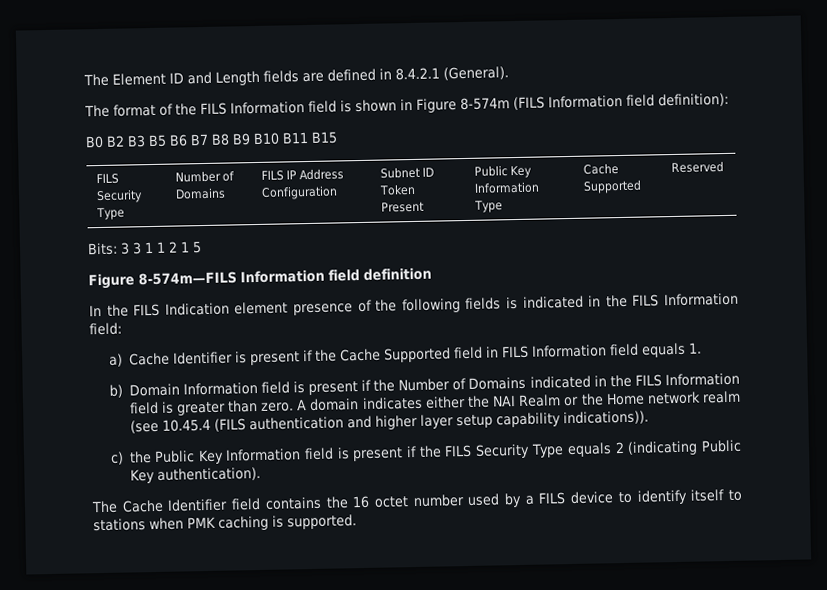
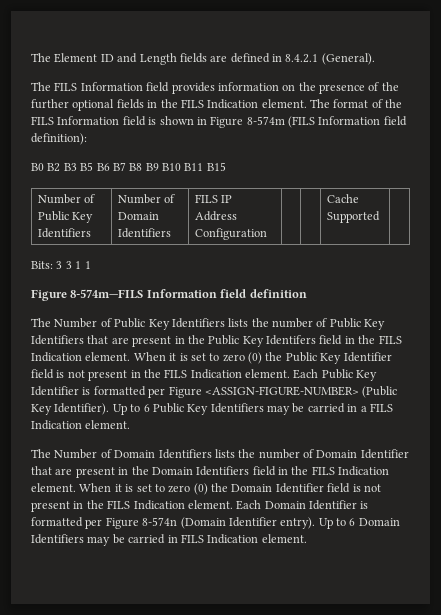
- The format of the FILS Information field is shown in Figure 8-574m (FILS Information field definition):
+ The FILS Information field provides information on the presence of the further optional fields in the FILS Indication element. The format of the FILS Information field is shown in Figure 8-574m (FILS Information field definition):
- FILS Security Type | Number of Domains | FILS IP Address Configuration | Subnet ID Token Present | Public Key Information Type | Cache Supported | Reserved
+ Number of Public Key Identifiers | Number of Domain Identifiers | FILS IP Address Configuration | | | Cache Supported |
- Bits: 3 3 1 1 2 1 5
+ Bits: 3 3 1 1
- In the FILS Indication element presence of the following fields is indicated in the FILS Information field:
- a) Cache Identifier is present if the Cache Supported field in FILS Information field equals 1.
- b) Domain Information field is present if the Number of Domains indicated in the FILS Information field is greater than zero. A domain indicates either the NAI Realm or the Home network realm (see 10.45.4 (FILS authentication and higher layer setup capability indications)).
- c) the Public Key Information field is present if the FILS Security Type equals 2 (indicating Public Key authentication).
- The Cache Identifier field contains the 16 octet number used by a FILS device to identify itself to stations when PMK caching is supported.
+ The Number of Public Key Identifiers lists the number of Public Key Identifiers that are present in the Public Key Identifers field in the FILS Indication element. When it is set to zero (0) the Public Key Identifier field is not present in the FILS Indication element. Each Public Key Identifier is formatted per Figure <ASSIGN-FIGURE-NUMBER> (Public Key Identifier). Up to 6 Public Key Identifiers may be carried in a FILS Indication element.
+ The Number of Domain Identifiers lists the number of Domain Identifier that are present in the Domain Identifiers field in the FILS Indication element. When it is set to zero (0) the Domain Identifier field is not present in the FILS Indication element. Each Domain Identifier is formatted per Figure 8-574n (Domain Identifier entry). Up to 6 Domain Identifiers may be carried in FILS Indication element.

